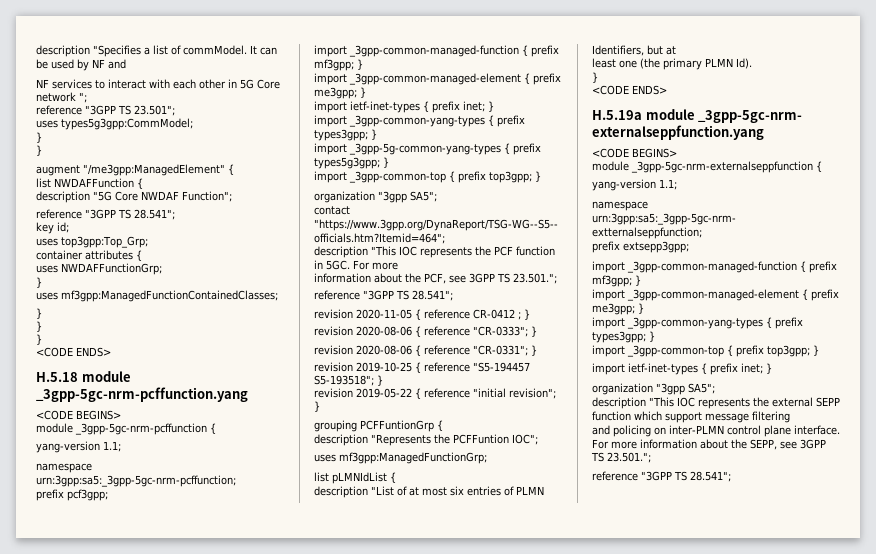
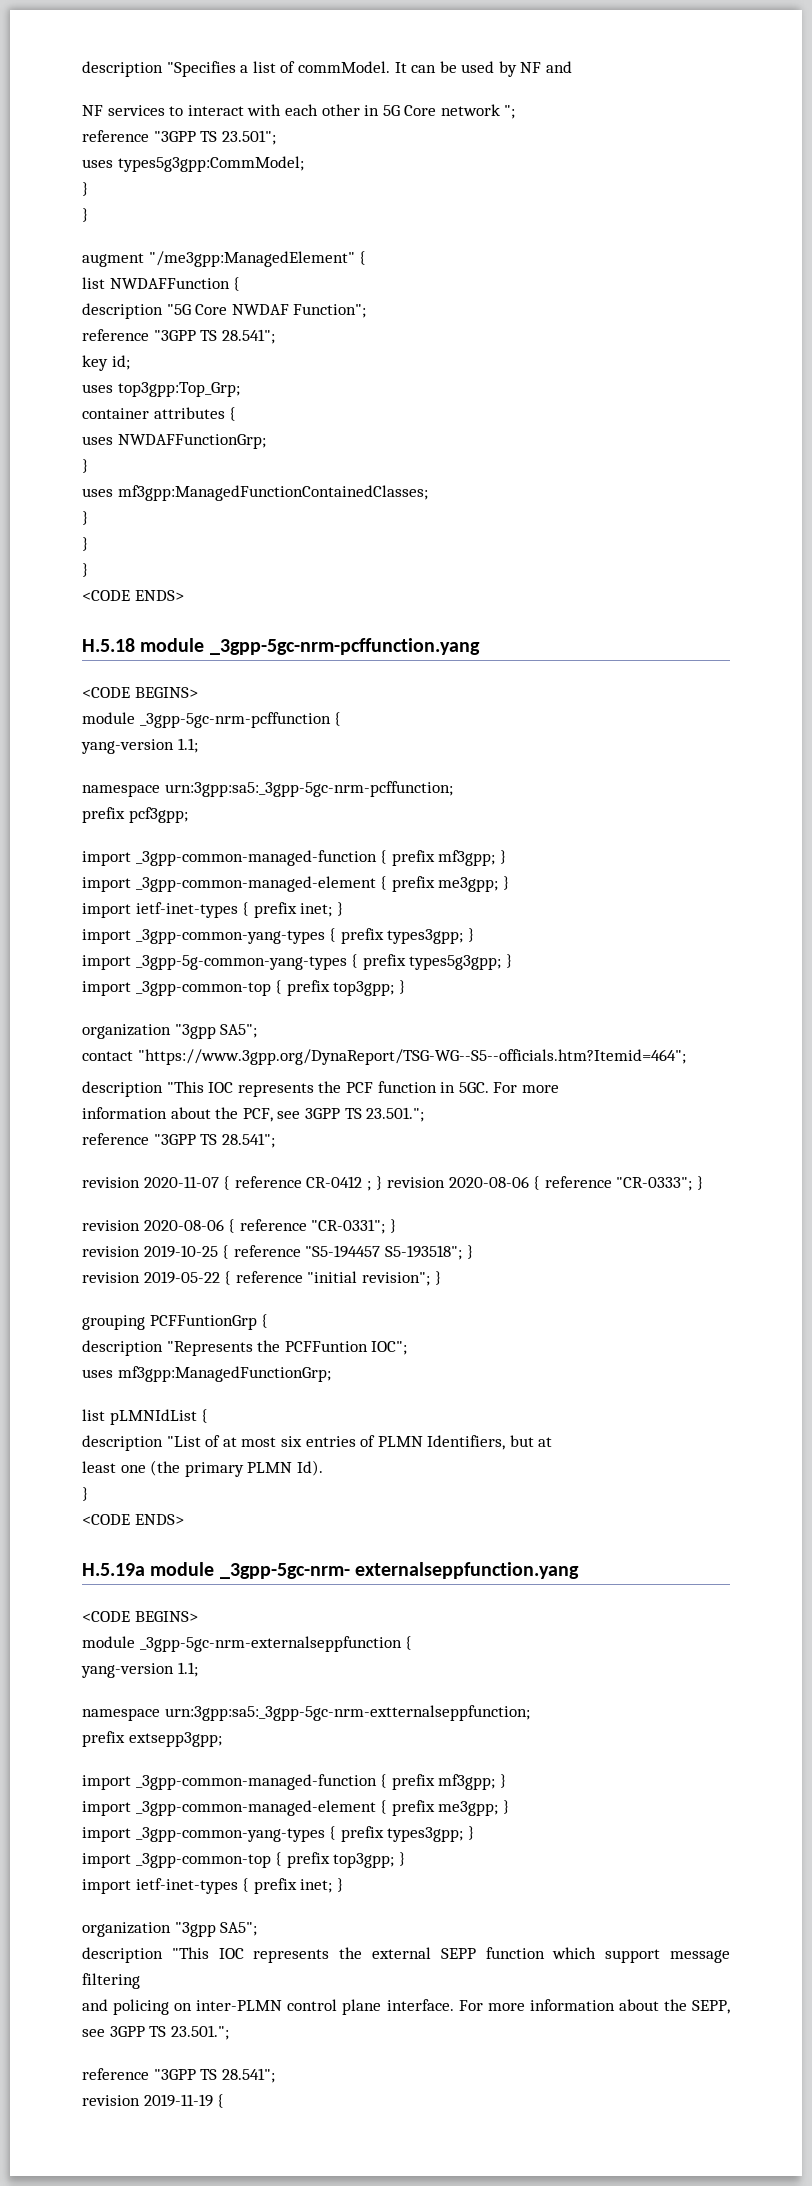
- revision 2020-11-05 { reference CR-0412 ; }
- revision 2020-08-06 { reference "CR-0333"; }
+ revision 2020-11-07 { reference CR-0412 ; } revision 2020-08-06 { reference "CR-0333"; }
+ revision 2019-11-19 {

